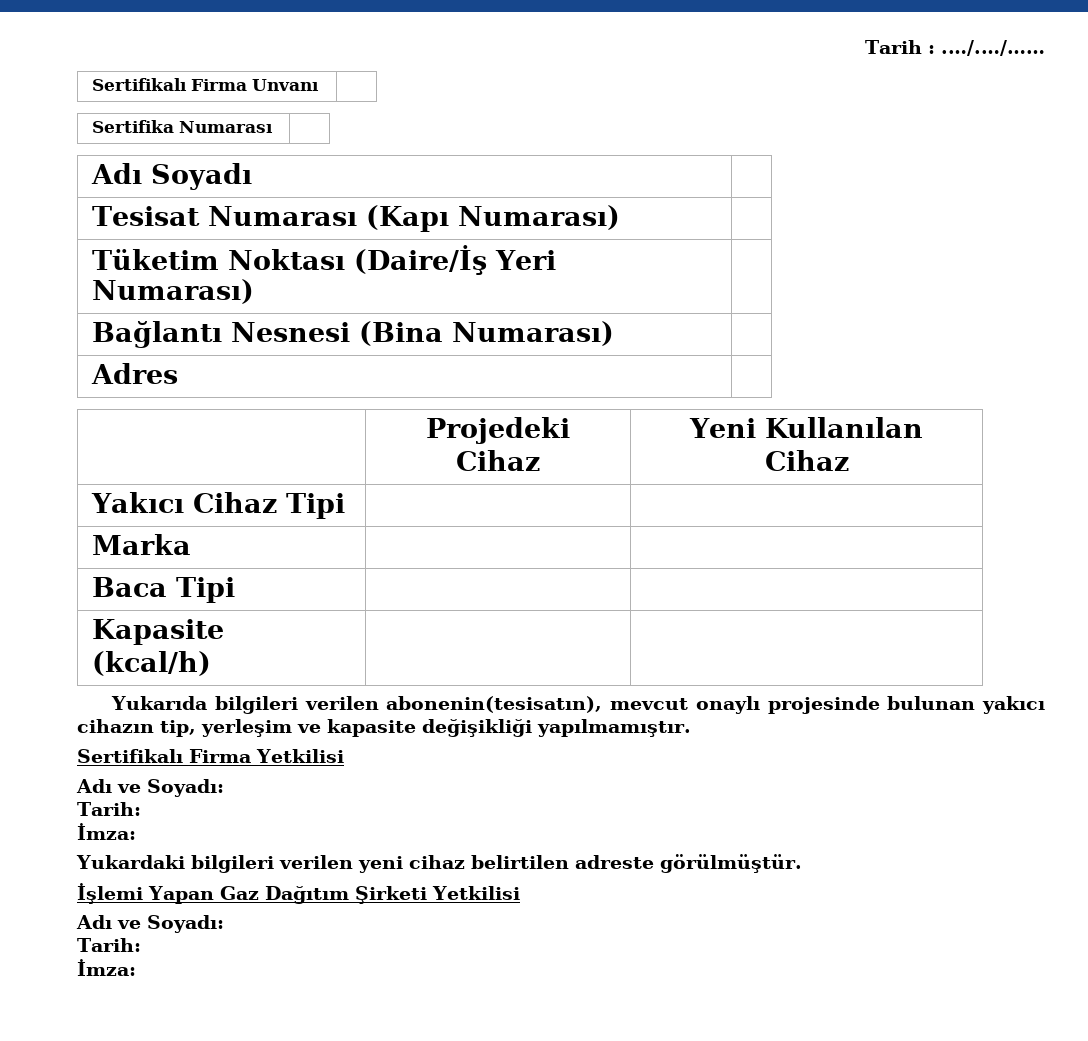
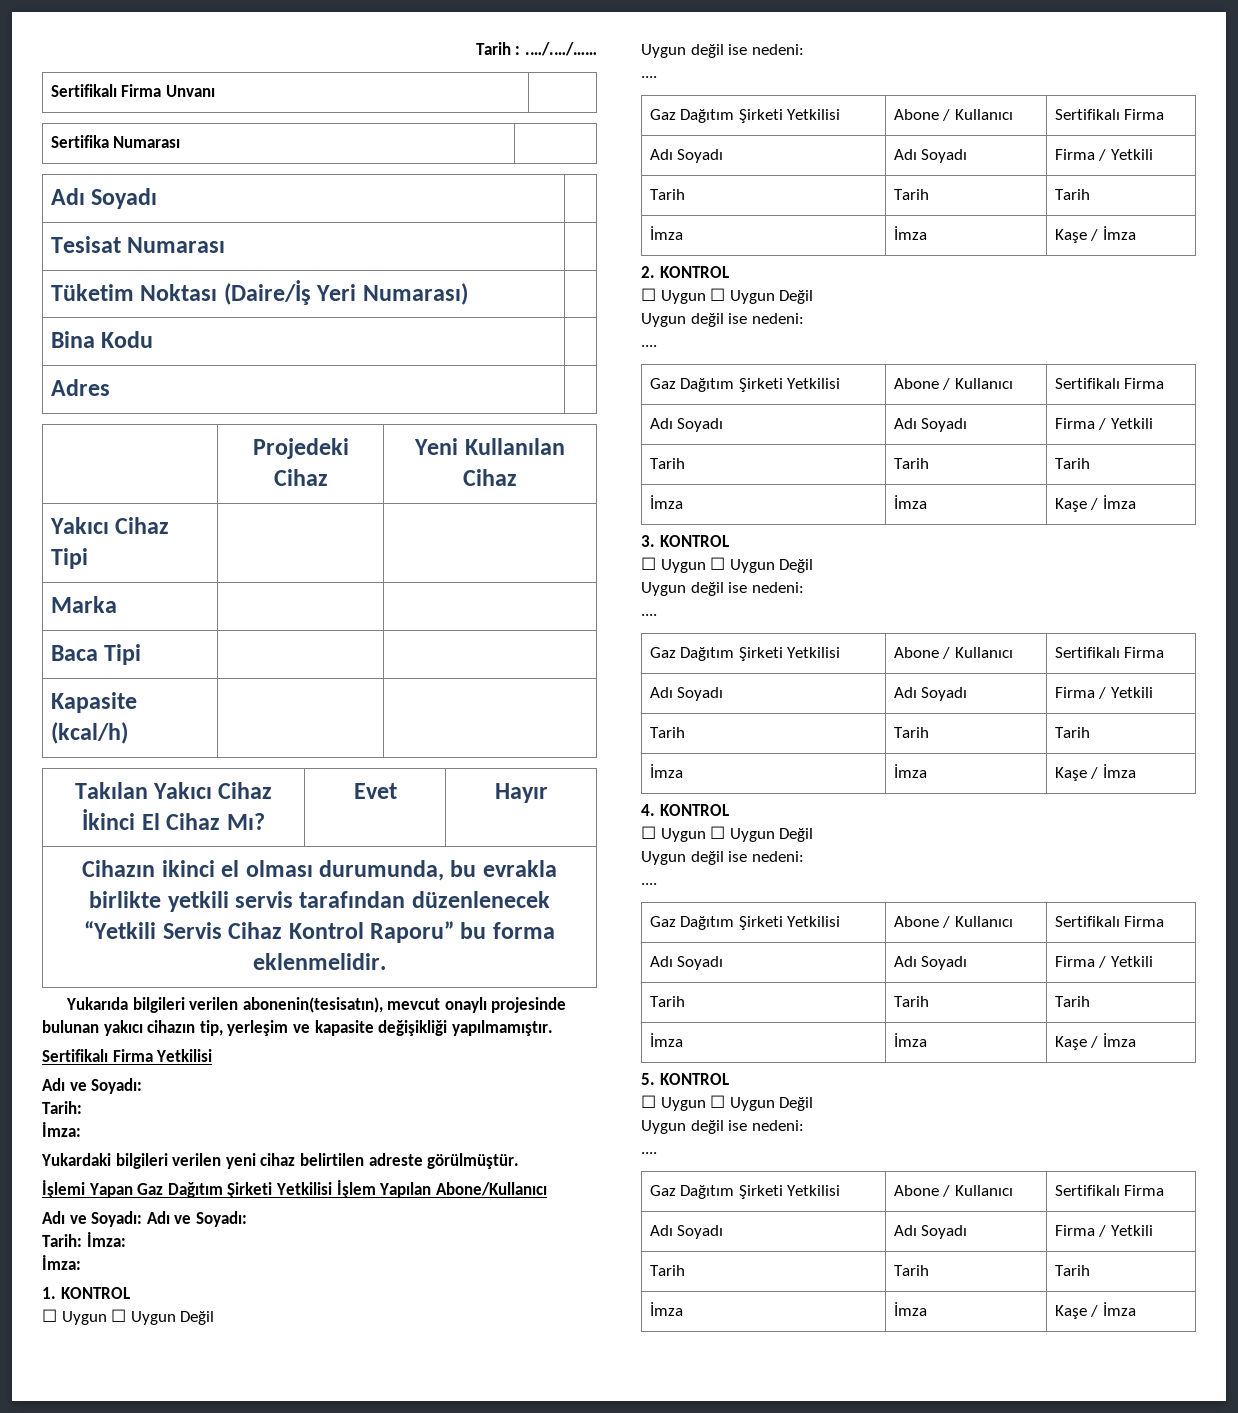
- Tesisat Numarası (Kapı Numarası) |
+ Tesisat Numarası |
- Bağlantı Nesnesi (Bina Numarası) |
+ Bina Kodu |
+ Takılan Yakıcı Cihaz İkinci El Cihaz Mı? | Evet | Hayır
+ Cihazın ikinci el olması durumunda, bu evrakla birlikte yetkili servis tarafından düzenlenecek “Yetkili Servis Cihaz Kontrol Raporu” bu forma eklenmelidir.
- İşlemi Yapan Gaz Dağıtım Şirketi Yetkilisi
- Adı ve Soyadı:
- Tarih:
+ İşlemi Yapan Gaz Dağıtım Şirketi Yetkilisi İşlem Yapılan Abone/Kullanıcı
+ Adı ve Soyadı: Adı ve Soyadı:
+ Tarih: İmza:
  İmza:
+ 1. KONTROL
+ ☐ Uygun ☐ Uygun Değil
+ Uygun değil ise nedeni:
+ ....
+ Gaz Dağıtım Şirketi Yetkilisi | Abone / Kullanıcı | Sertifikalı Firma
+ Adı Soyadı | Adı Soyadı | Firma / Yetkili
+ Tarih | Tarih | Tarih
+ İmza | İmza | Kaşe / İmza
+ 2. KONTROL
+ ☐ Uygun ☐ Uygun Değil
+ Uygun değil ise nedeni:
+ ....
+ Gaz Dağıtım Şirketi Yetkilisi | Abone / Kullanıcı | Sertifikalı Firma
+ Adı Soyadı | Adı Soyadı | Firma / Yetkili
+ Tarih | Tarih | Tarih
+ İmza | İmza | Kaşe / İmza
+ 3. KONTROL
+ ☐ Uygun ☐ Uygun Değil
+ Uygun değil ise nedeni:
+ ....
+ Gaz Dağıtım Şirketi Yetkilisi | Abone / Kullanıcı | Sertifikalı Firma
+ Adı Soyadı | Adı Soyadı | Firma / Yetkili
+ Tarih | Tarih | Tarih
+ İmza | İmza | Kaşe / İmza
+ 4. KONTROL
+ ☐ Uygun ☐ Uygun Değil
+ Uygun değil ise nedeni:
+ ....
+ Gaz Dağıtım Şirketi Yetkilisi | Abone / Kullanıcı | Sertifikalı Firma
+ Adı Soyadı | Adı Soyadı | Firma / Yetkili
+ Tarih | Tarih | Tarih
+ İmza | İmza | Kaşe / İmza
+ 5. KONTROL
+ ☐ Uygun ☐ Uygun Değil
+ Uygun değil ise nedeni:
+ ....
+ Gaz Dağıtım Şirketi Yetkilisi | Abone / Kullanıcı | Sertifikalı Firma
+ Adı Soyadı | Adı Soyadı | Firma / Yetkili
+ Tarih | Tarih | Tarih
+ İmza | İmza | Kaşe / İmza

